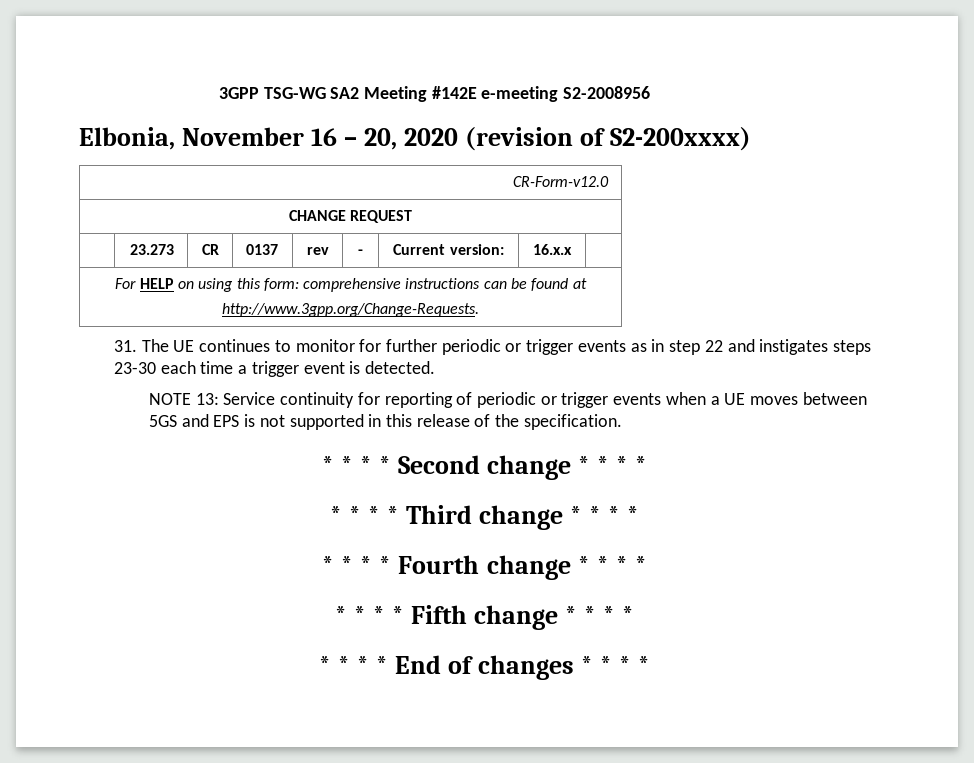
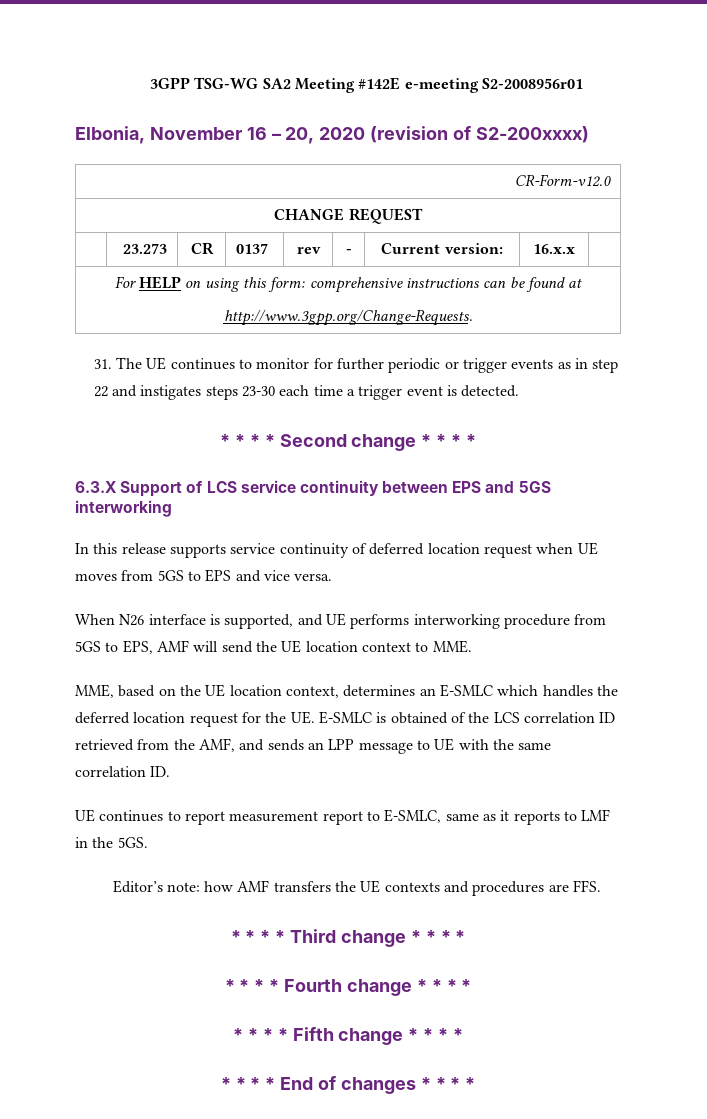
- 3GPP TSG-WG SA2 Meeting #142E e-meeting S2-2008956
+ 3GPP TSG-WG SA2 Meeting #142E e-meeting S2-2008956r01
- NOTE 13: Service continuity for reporting of periodic or trigger events when a UE moves between 5GS and EPS is not supported in this release of the specification.
+ 6.3.X Support of LCS service continuity between EPS and 5GS interworking
+ In this release supports service continuity of deferred location request when UE moves from 5GS to EPS and vice versa.
+ When N26 interface is supported, and UE performs interworking procedure from 5GS to EPS, AMF will send the UE location context to MME.
+ MME, based on the UE location context, determines an E-SMLC which handles the deferred location request for the UE. E-SMLC is obtained of the LCS correlation ID retrieved from the AMF, and sends an LPP message to UE with the same correlation ID.
+ UE continues to report measurement report to E-SMLC, same as it reports to LMF in the 5GS.
+ Editor’s note: how AMF transfers the UE contexts and procedures are FFS.

